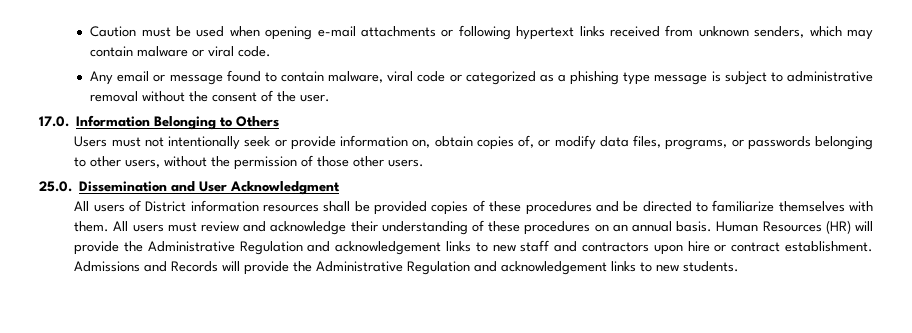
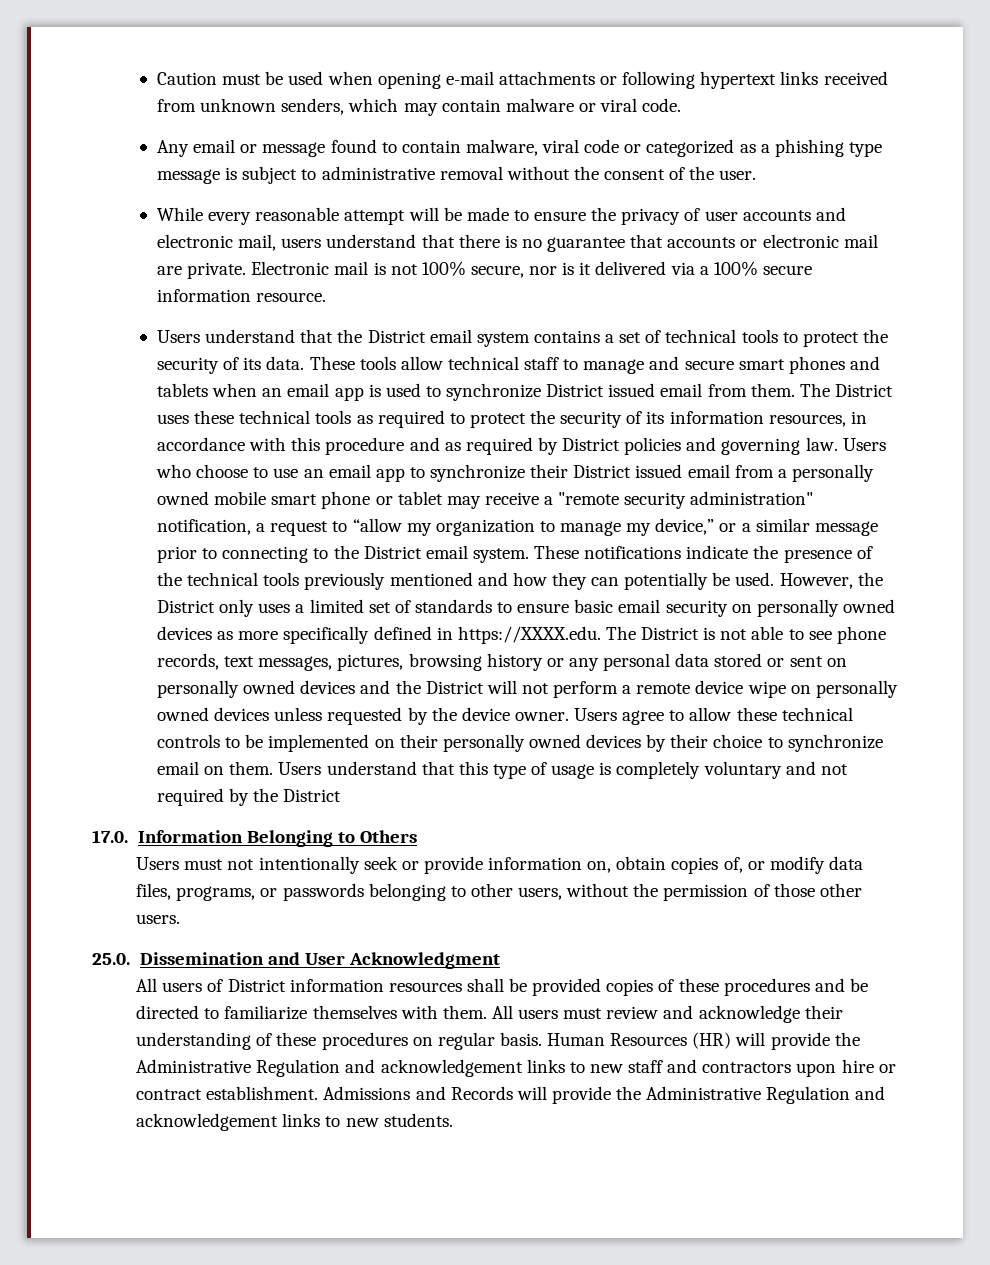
+ While every reasonable attempt will be made to ensure the privacy of user accounts and electronic mail, users understand that there is no guarantee that accounts or electronic mail are private. Electronic mail is not 100% secure, nor is it delivered via a 100% secure information resource.
+ Users understand that the District email system contains a set of technical tools to protect the security of its data. These tools allow technical staff to manage and secure smart phones and tablets when an email app is used to synchronize District issued email from them. The District uses these technical tools as required to protect the security of its information resources, in accordance with this procedure and as required by District policies and governing law. Users who choose to use an email app to synchronize their District issued email from a personally owned mobile smart phone or tablet may receive a "remote security administration" notification, a request to “allow my organization to manage my device,” or a similar message prior to connecting to the District email system. These notifications indicate the presence of the technical tools previously mentioned and how they can potentially be used. However, the District only uses a limited set of standards to ensure basic email security on personally owned devices as more specifically defined in https://XXXX.edu. The District is not able to see phone records, text messages, pictures, browsing history or any personal data stored or sent on personally owned devices and the District will not perform a remote device wipe on personally owned devices unless requested by the device owner. Users agree to allow these technical controls to be implemented on their personally owned devices by their choice to synchronize email on them. Users understand that this type of usage is completely voluntary and not required by the District
- All users must review and acknowledge their understanding of these procedures on an annual basis.
+ All users must review and acknowledge their understanding of these procedures on regular basis.

